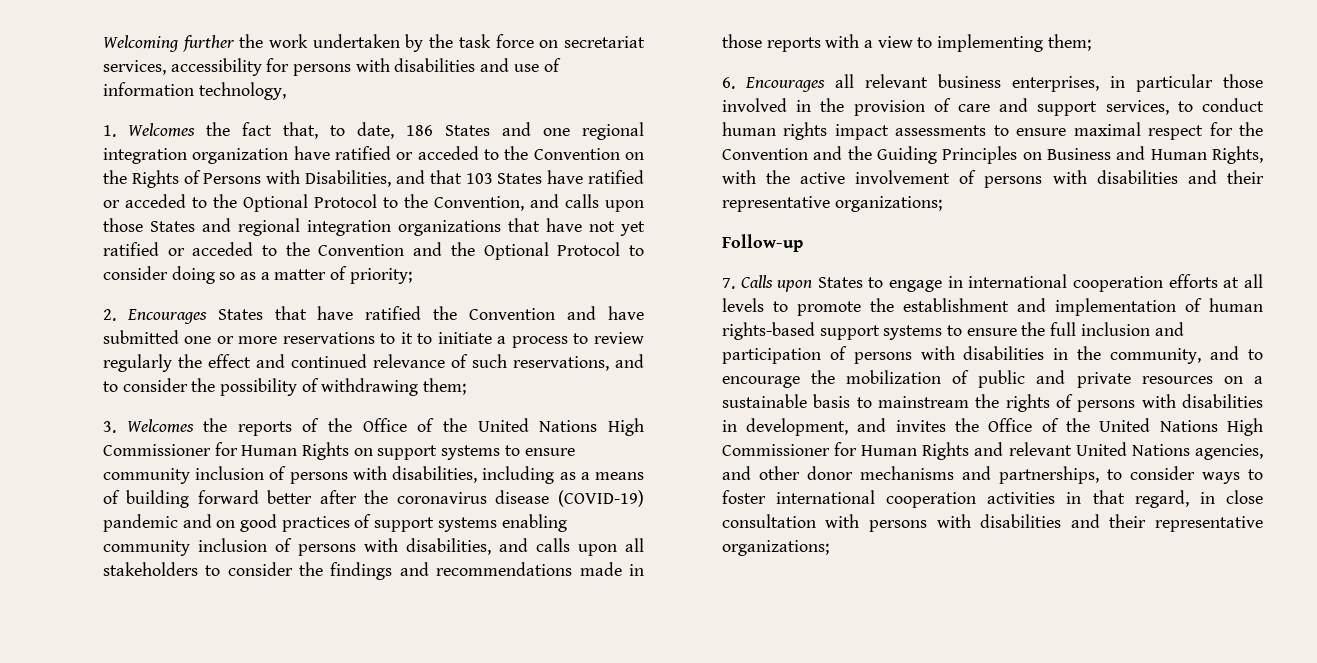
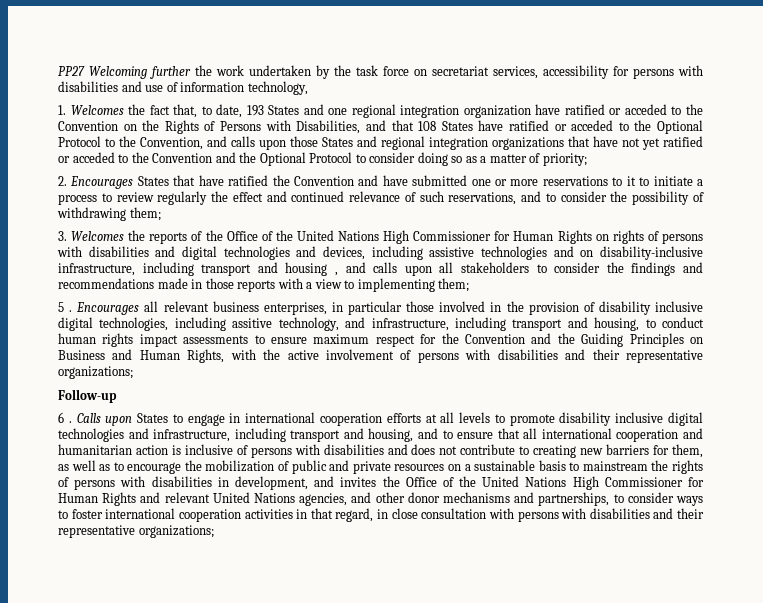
- Welcoming further the work undertaken by the task force on secretariat services, accessibility for persons with disabilities and use of information technology,
+ PP27 Welcoming further the work undertaken by the task force on secretariat services, accessibility for persons with disabilities and use of information technology,
- 1. Welcomes the fact that, to date, 186 States and one regional integration organization have ratified or acceded to the Convention on the Rights of Persons with Disabilities, and that 103 States have ratified or acceded to the Optional Protocol to the Convention, and calls upon those States and regional integration organizations that have not yet ratified or acceded to the Convention and the Optional Protocol to consider doing so as a matter of priority;
+ 1. Welcomes the fact that, to date, 193 States and one regional integration organization have ratified or acceded to the Convention on the Rights of Persons with Disabilities, and that 108 States have ratified or acceded to the Optional Protocol to the Convention, and calls upon those States and regional integration organizations that have not yet ratified or acceded to the Convention and the Optional Protocol to consider doing so as a matter of priority;
- 3. Welcomes the reports of the Office of the United Nations High Commissioner for Human Rights on support systems to ensure community inclusion of persons with disabilities, including as a means of building forward better after the coronavirus disease (COVID-19) pandemic and on good practices of support systems enabling community inclusion of persons with disabilities, and calls upon all stakeholders to consider the findings and recommendations made in those reports with a view to implementing them;
+ 3. Welcomes the reports of the Office of the United Nations High Commissioner for Human Rights on rights of persons with disabilities and digital technologies and devices, including assistive technologies and on disability-inclusive infrastructure, including transport and housing , and calls upon all stakeholders to consider the findings and recommendations made in those reports with a view to implementing them;
- 6. Encourages all relevant business enterprises, in particular those involved in the provision of care and support services, to conduct human rights impact assessments to ensure maximal respect for the Convention and the Guiding Principles on Business and Human Rights, with the active involvement of persons with disabilities and their representative organizations;
+ 5 . Encourages all relevant business enterprises, in particular those involved in the provision of disability inclusive digital technologies, including assitive technology, and infrastructure, including transport and housing, to conduct human rights impact assessments to ensure maximum respect for the Convention and the Guiding Principles on Business and Human Rights, with the active involvement of persons with disabilities and their representative organizations;
- 7. Calls upon States to engage in international cooperation efforts at all levels to promote the establishment and implementation of human rights-based support systems to ensure the full inclusion and participation of persons with disabilities in the community, and to encourage the mobilization of public and private resources on a sustainable basis to mainstream the rights of persons with disabilities in development, and invites the Office of the United Nations High Commissioner for Human Rights and relevant United Nations agencies, and other donor mechanisms and partnerships, to consider ways to foster international cooperation activities in that regard, in close consultation with persons with disabilities and their representative organizations;
+ 6 . Calls upon States to engage in international cooperation efforts at all levels to promote disability inclusive digital technologies and infrastructure, including transport and housing, and to ensure that all international cooperation and humanitarian action is inclusive of persons with disabilities and does not contribute to creating new barriers for them, as well as to encourage the mobilization of public and private resources on a sustainable basis to mainstream the rights of persons with disabilities in development, and invites the Office of the United Nations High Commissioner for Human Rights and relevant United Nations agencies, and other donor mechanisms and partnerships, to consider ways to foster international cooperation activities in that regard, in close consultation with persons with disabilities and their representative organizations;

